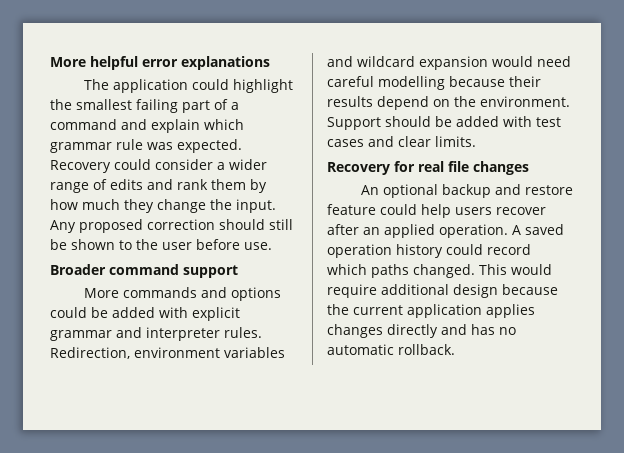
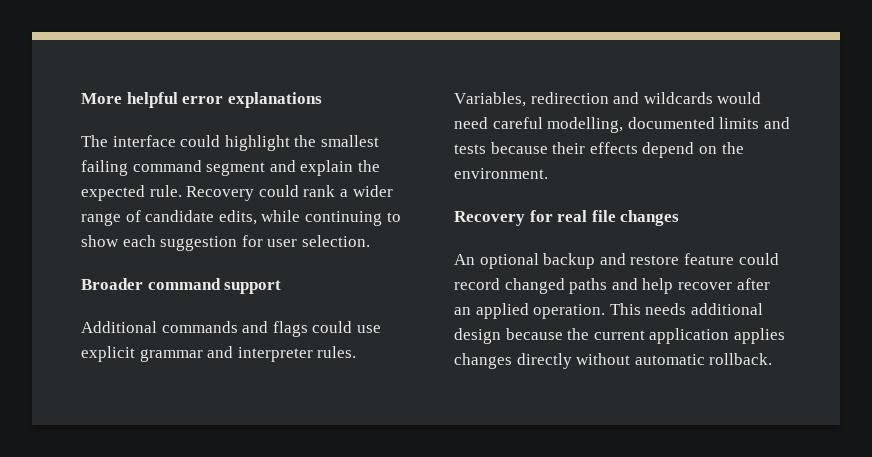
- The application could highlight the smallest failing part of a command and explain which grammar rule was expected.
+ The interface could highlight the smallest failing command segment and explain the expected rule.
- Recovery could consider a wider range of edits and rank them by how much they change the input. Any proposed correction should still be shown to the user before use.
+ Recovery could rank a wider range of candidate edits, while continuing to show each suggestion for user selection.
- More commands and options could be added with explicit grammar and interpreter rules.
+ Additional commands and flags could use explicit grammar and interpreter rules.
- Redirection, environment variables and wildcard expansion would need careful modelling because their results depend on the environment. Support should be added with test cases and clear limits.
+ Variables, redirection and wildcards would need careful modelling, documented limits and tests because their effects depend on the environment.
- An optional backup and restore feature could help users recover after an applied operation.
+ An optional backup and restore feature could record changed paths and help recover after an applied operation.
- A saved operation history could record which paths changed. This would require additional design because the current application applies changes directly and has no automatic rollback.
+ This needs additional design because the current application applies changes directly without automatic rollback.

